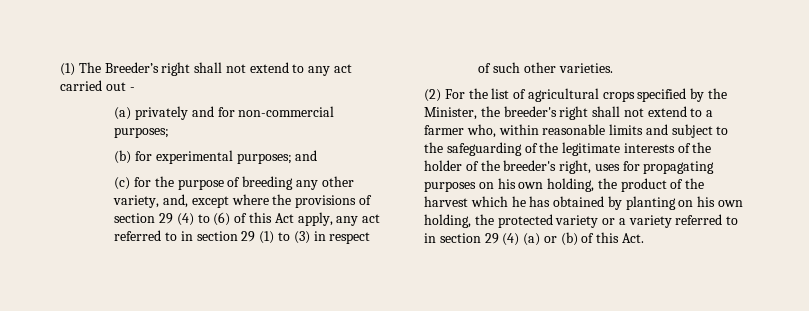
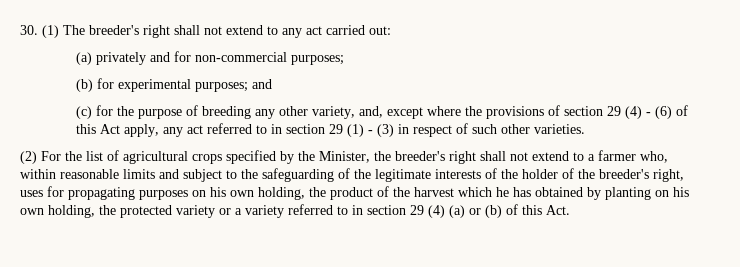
- (1) The Breeder’s right shall not extend to any act carried out -
+ 30. (1) The breeder's right shall not extend to any act carried out:
- (c) for the purpose of breeding any other variety, and, except where the provisions of section 29 (4) to (6) of this Act apply, any act referred to in section 29 (1) to (3) in respect of such other varieties.
+ (c) for the purpose of breeding any other variety, and, except where the provisions of section 29 (4) - (6) of this Act apply, any act referred to in section 29 (1) - (3) in respect of such other varieties.

